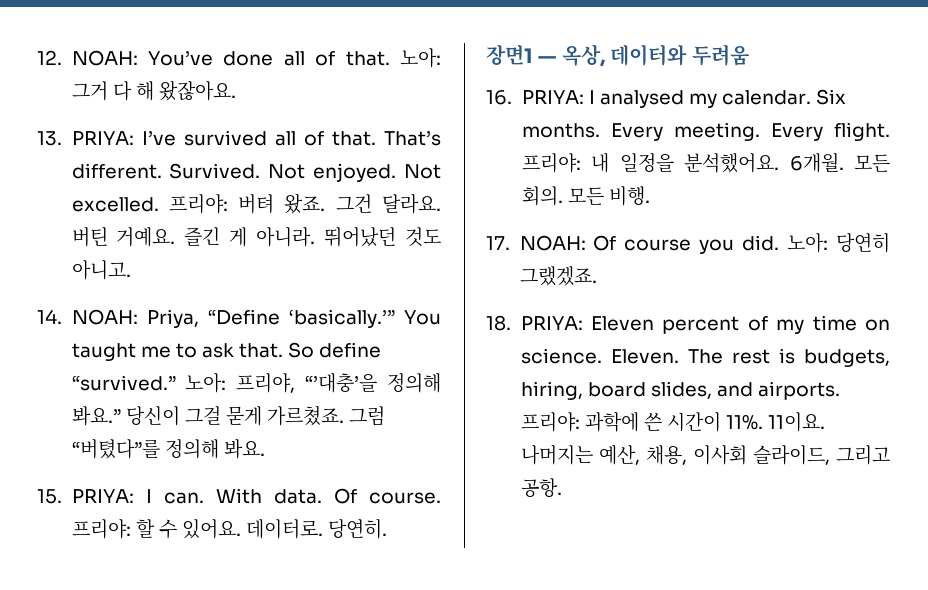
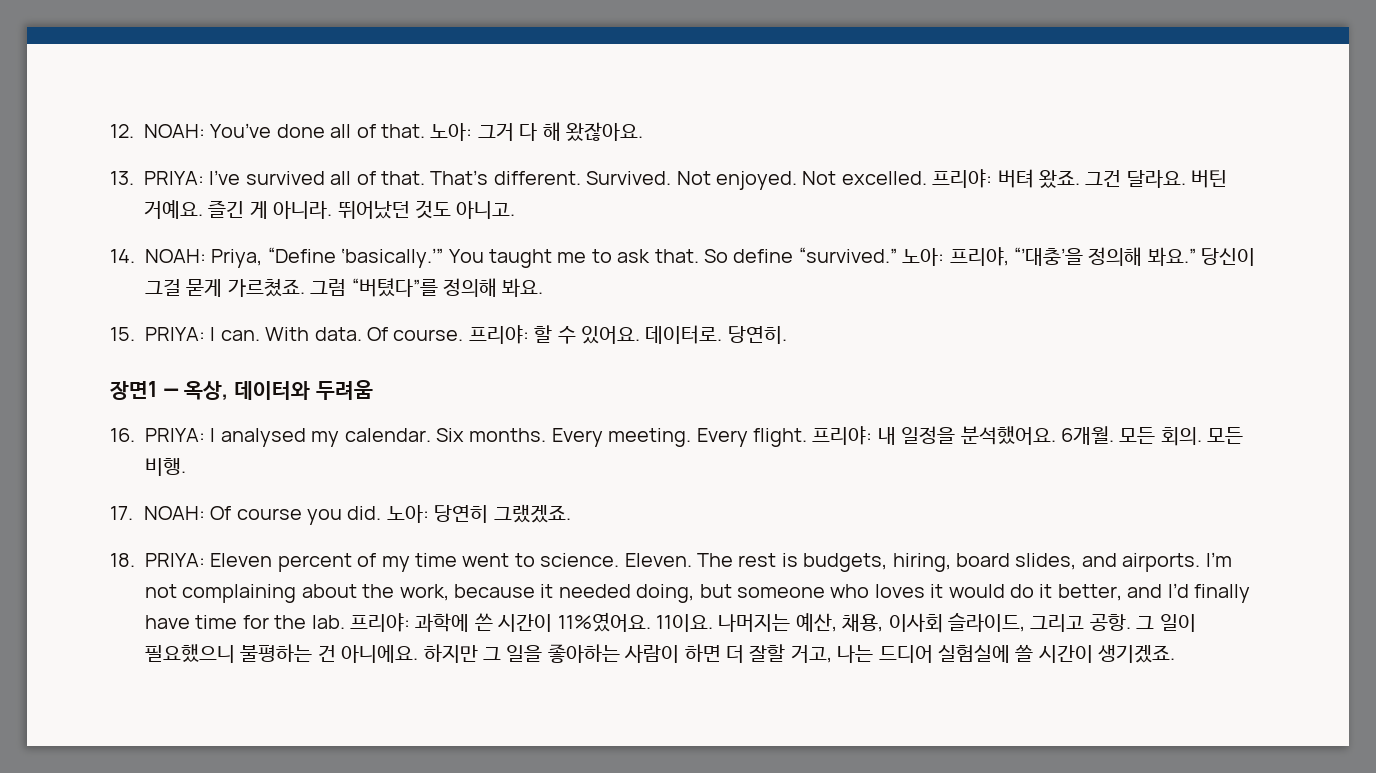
- 18. PRIYA: Eleven percent of my time on science.
+ 18. PRIYA: Eleven percent of my time went to science.
+ I’m not complaining about the work, because it needed doing, but someone who loves it would do it better, and I’d finally have time for the lab.
- 프리야: 과학에 쓴 시간이 11%.
+ 프리야: 과학에 쓴 시간이 11%였어요.
+ 그 일이 필요했으니 불평하는 건 아니에요. 하지만 그 일을 좋아하는 사람이 하면 더 잘할 거고, 나는 드디어 실험실에 쓸 시간이 생기겠죠.

